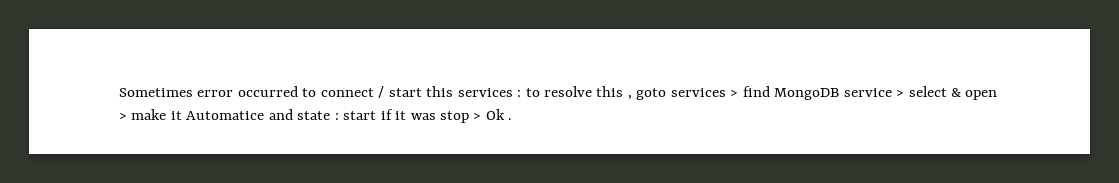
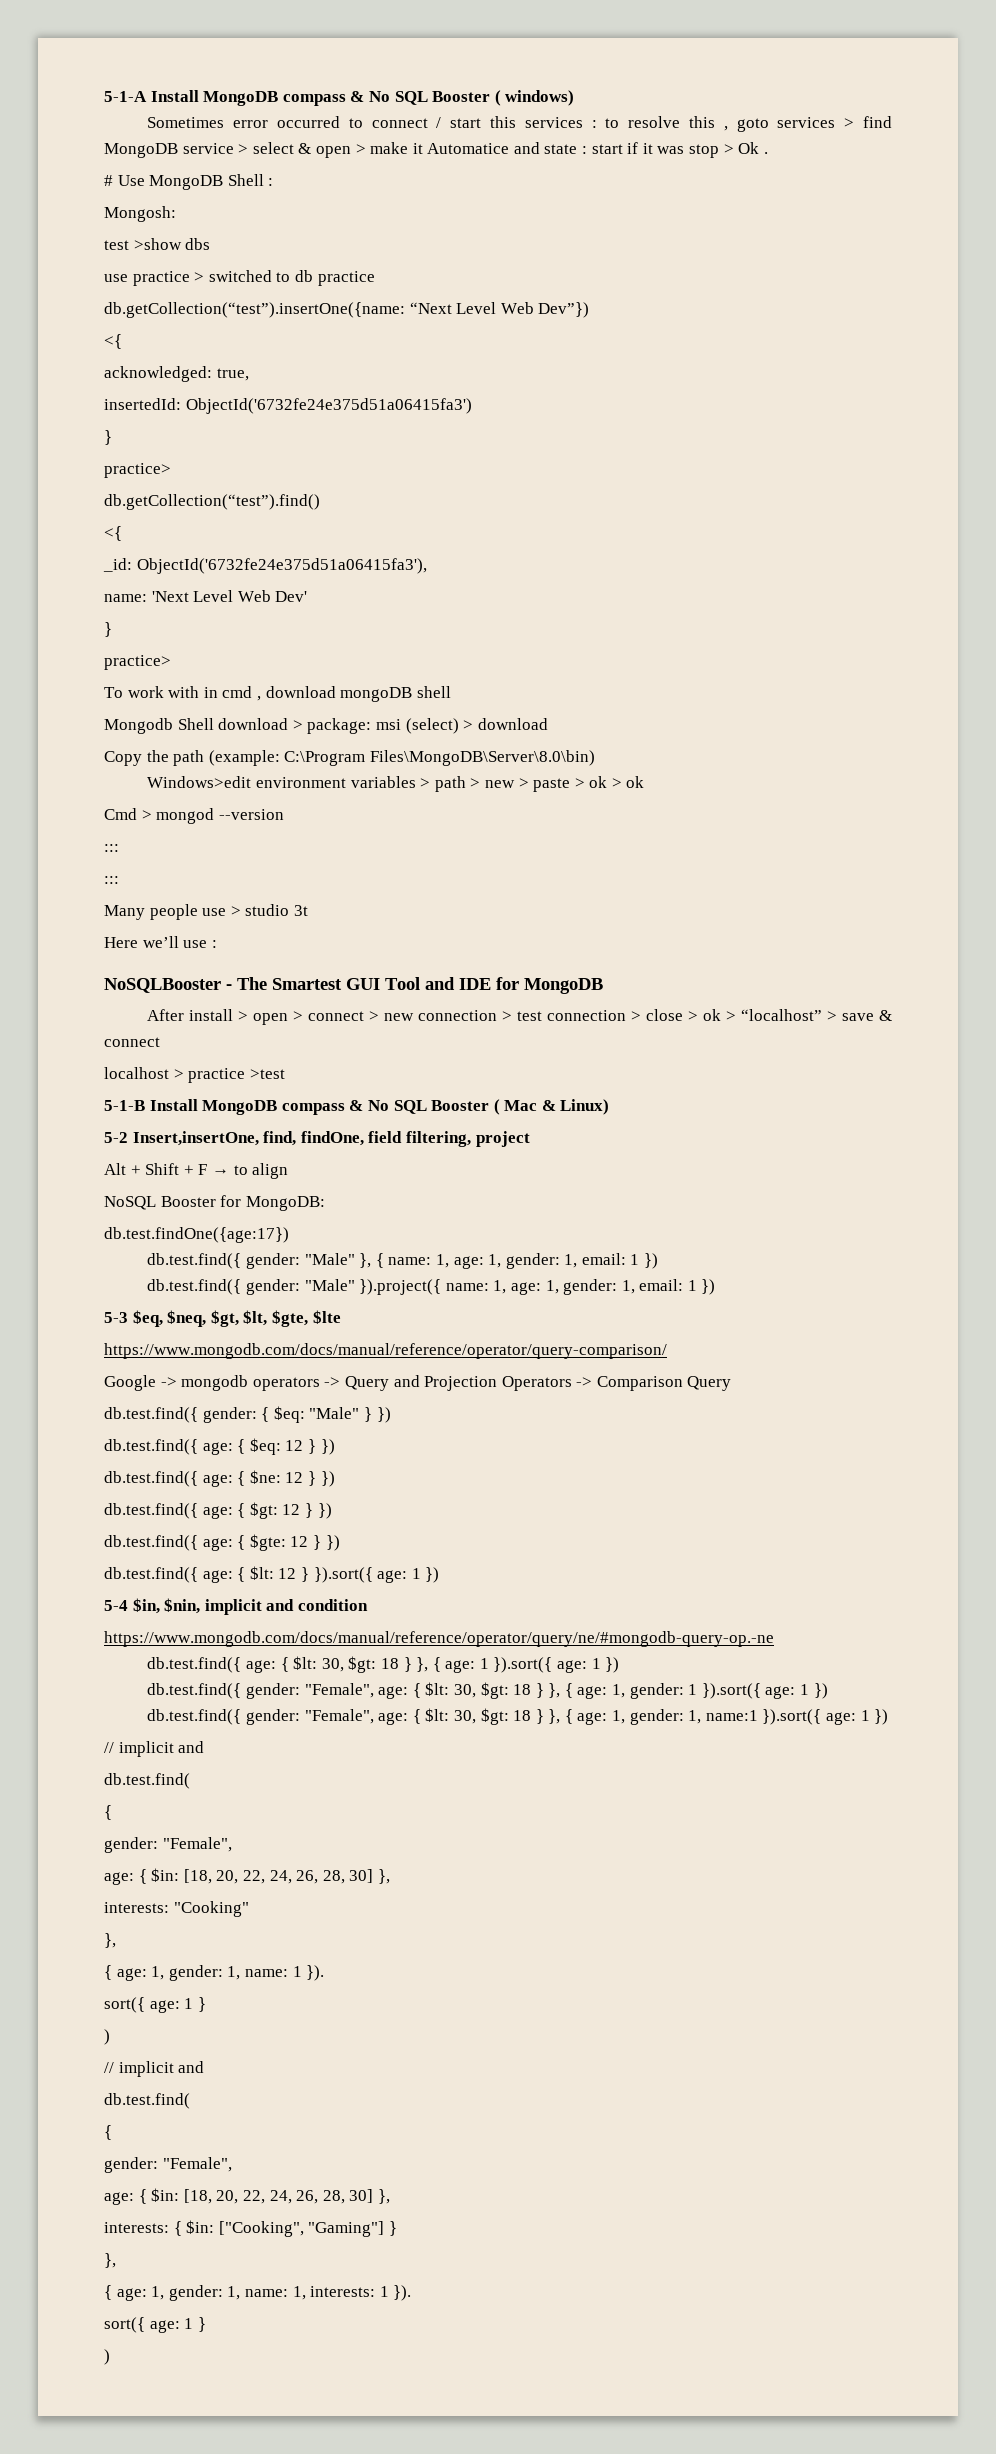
+ 5-1-A Install MongoDB compass & No SQL Booster ( windows)
+ # Use MongoDB Shell :
+ Mongosh:
+ test >show dbs
+ use practice > switched to db practice
+ db.getCollection(“test”).insertOne({name: “Next Level Web Dev”})
+ <{
+ acknowledged: true,
+ insertedId: ObjectId('6732fe24e375d51a06415fa3')
+ }
+ practice>
+ db.getCollection(“test”).find()
+ <{
+ _id: ObjectId('6732fe24e375d51a06415fa3'),
+ name: 'Next Level Web Dev'
+ }
+ practice>
+ To work with in cmd , download mongoDB shell
+ Mongodb Shell download > package: msi (select) > download
+ Copy the path (example: C:\Program Files\MongoDB\Server\8.0\bin)
+ Windows>edit environment variables > path > new > paste > ok > ok
+ Cmd > mongod --version
+ :::
+ :::
+ Many people use > studio 3t
+ Here we’ll use :
+ NoSQLBooster - The Smartest GUI Tool and IDE for MongoDB
+ After install > open > connect > new connection > test connection > close > ok > “localhost” > save & connect
+ localhost > practice >test
+ 5-1-B Install MongoDB compass & No SQL Booster ( Mac & Linux)
+ 5-2 Insert,insertOne, find, findOne, field filtering, project
+ Alt + Shift + F → to align
+ NoSQL Booster for MongoDB:
+ db.test.findOne({age:17})
+ db.test.find({ gender: "Male" }, { name: 1, age: 1, gender: 1, email: 1 })
+ db.test.find({ gender: "Male" }).project({ name: 1, age: 1, gender: 1, email: 1 })
+ 5-3 $eq, $neq, $gt, $lt, $gte, $lte
+ https://www.mongodb.com/docs/manual/reference/operator/query-comparison/
+ Google -> mongodb operators -> Query and Projection Operators -> Comparison Query
+ db.test.find({ gender: { $eq: "Male" } })
+ db.test.find({ age: { $eq: 12 } })
+ db.test.find({ age: { $ne: 12 } })
+ db.test.find({ age: { $gt: 12 } })
+ db.test.find({ age: { $gte: 12 } })
+ db.test.find({ age: { $lt: 12 } }).sort({ age: 1 })
+ 5-4 $in, $nin, implicit and condition
+ https://www.mongodb.com/docs/manual/reference/operator/query/ne/#mongodb-query-op.-ne
+ db.test.find({ age: { $lt: 30, $gt: 18 } }, { age: 1 }).sort({ age: 1 })
+ db.test.find({ gender: "Female", age: { $lt: 30, $gt: 18 } }, { age: 1, gender: 1 }).sort({ age: 1 })
+ db.test.find({ gender: "Female", age: { $lt: 30, $gt: 18 } }, { age: 1, gender: 1, name:1 }).sort({ age: 1 })
+ // implicit and
+ db.test.find(
+ {
+ gender: "Female",
+ age: { $in: [18, 20, 22, 24, 26, 28, 30] },
+ interests: "Cooking"
+ },
+ { age: 1, gender: 1, name: 1 }).
+ sort({ age: 1 }
+ )
+ // implicit and
+ db.test.find(
+ {
+ gender: "Female",
+ age: { $in: [18, 20, 22, 24, 26, 28, 30] },
+ interests: { $in: ["Cooking", "Gaming"] }
+ },
+ { age: 1, gender: 1, name: 1, interests: 1 }).
+ sort({ age: 1 }
+ )

